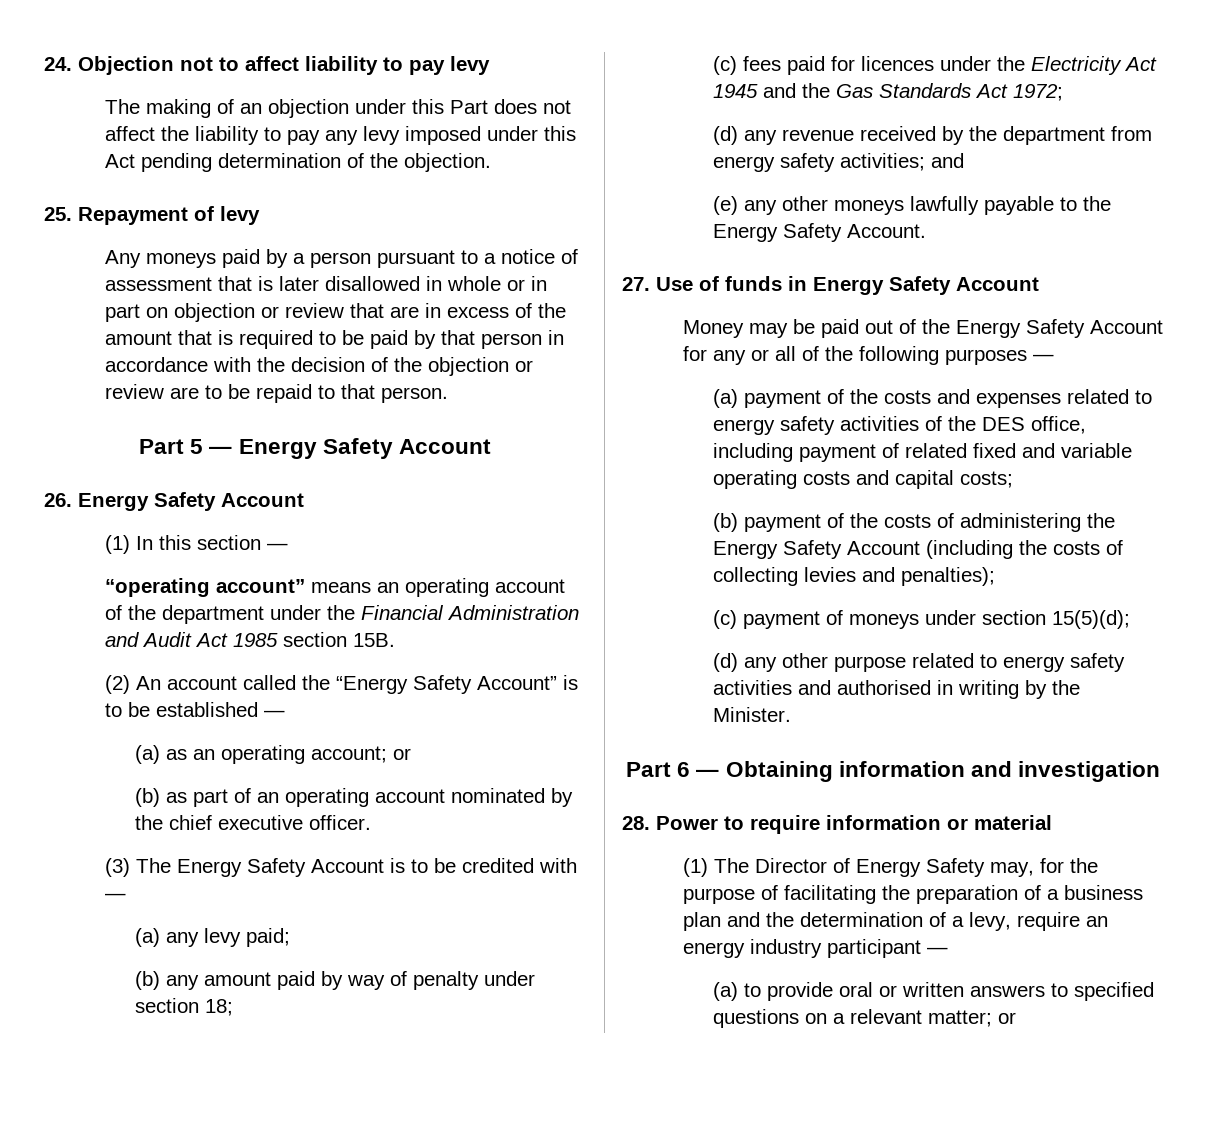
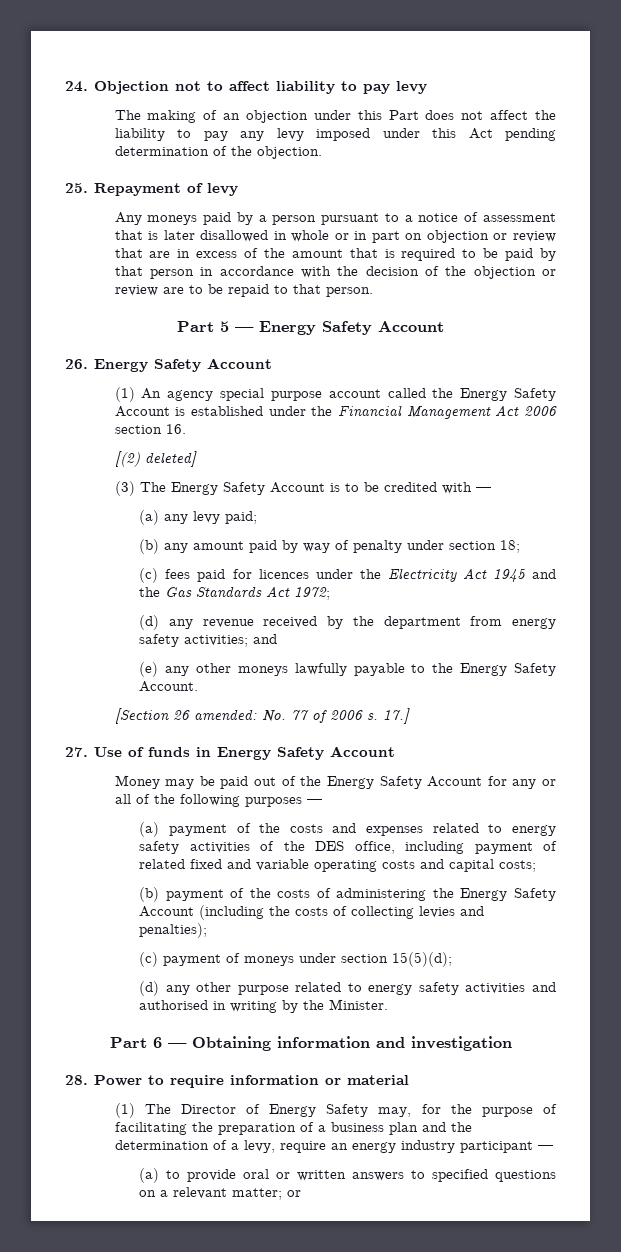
- (1) In this section —
- “operating account” means an operating account of the department under the Financial Administration and Audit Act 1985 section 15B.
- (2) An account called the “Energy Safety Account” is to be established —
- (a) as an operating account; or
- (b) as part of an operating account nominated by the chief executive officer.
+ (1) An agency special purpose account called the Energy Safety Account is established under the Financial Management Act 2006 section 16.
+ [(2) deleted]
+ [Section 26 amended: No. 77 of 2006 s. 17.]

